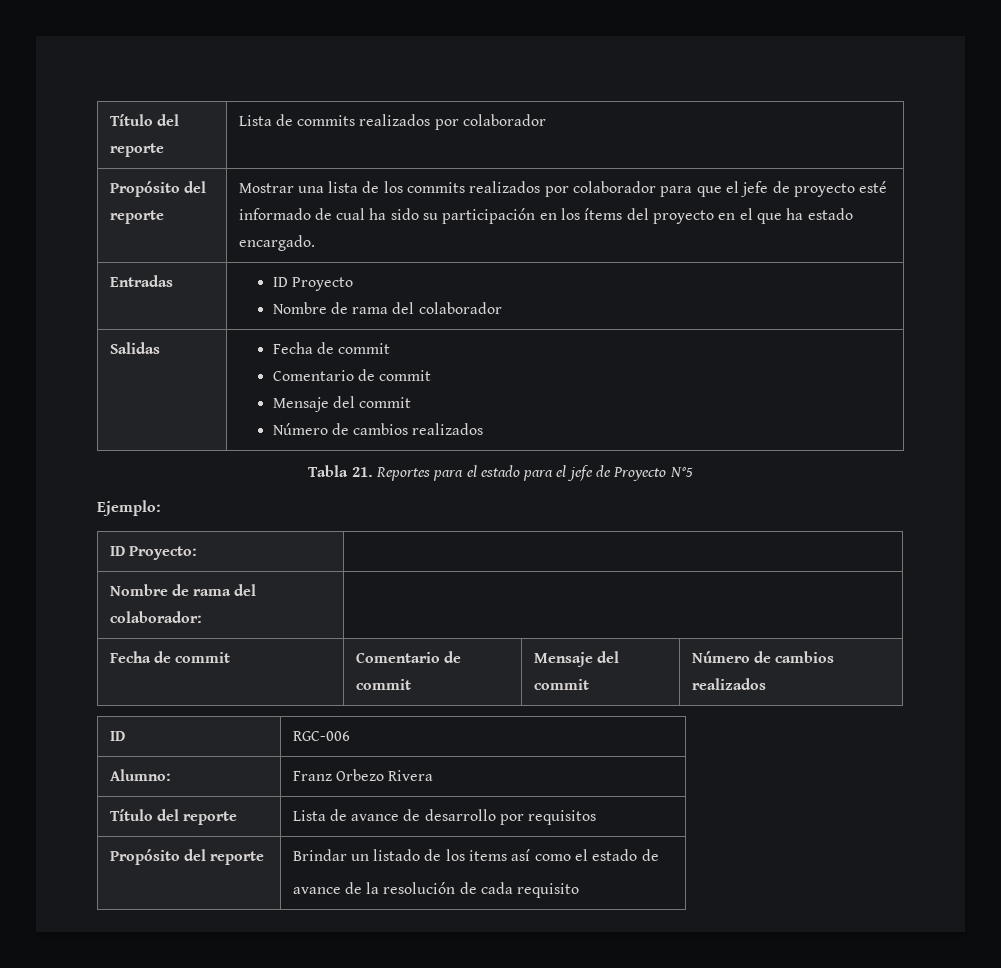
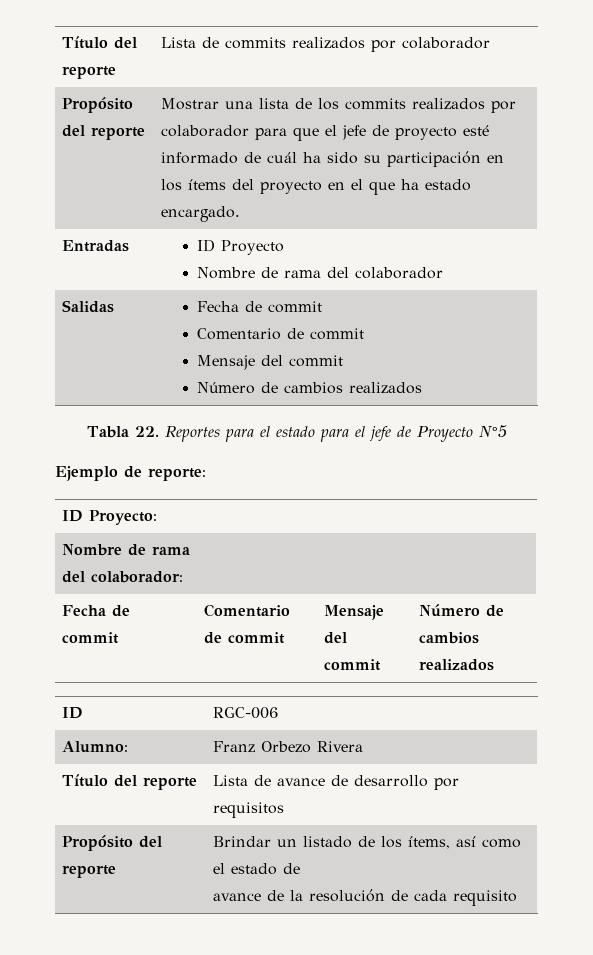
- Propósito del reporte | Mostrar una lista de los commits realizados por colaborador para que el jefe de proyecto esté informado de cual ha sido su participación en los ítems del proyecto en el que ha estado encargado.
+ Propósito del reporte | Mostrar una lista de los commits realizados por colaborador para que el jefe de proyecto esté informado de cuál ha sido su participación en los ítems del proyecto en el que ha estado encargado.
- Tabla 21. Reportes para el estado para el jefe de Proyecto N°5
+ Tabla 22. Reportes para el estado para el jefe de Proyecto N°5
- Ejemplo:
+ Ejemplo de reporte:
- Propósito del reporte | Brindar un listado de los items así como el estado de
+ Propósito del reporte | Brindar un listado de los ítems, así como el estado de

